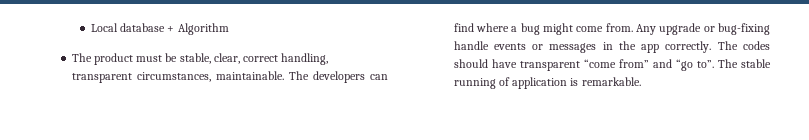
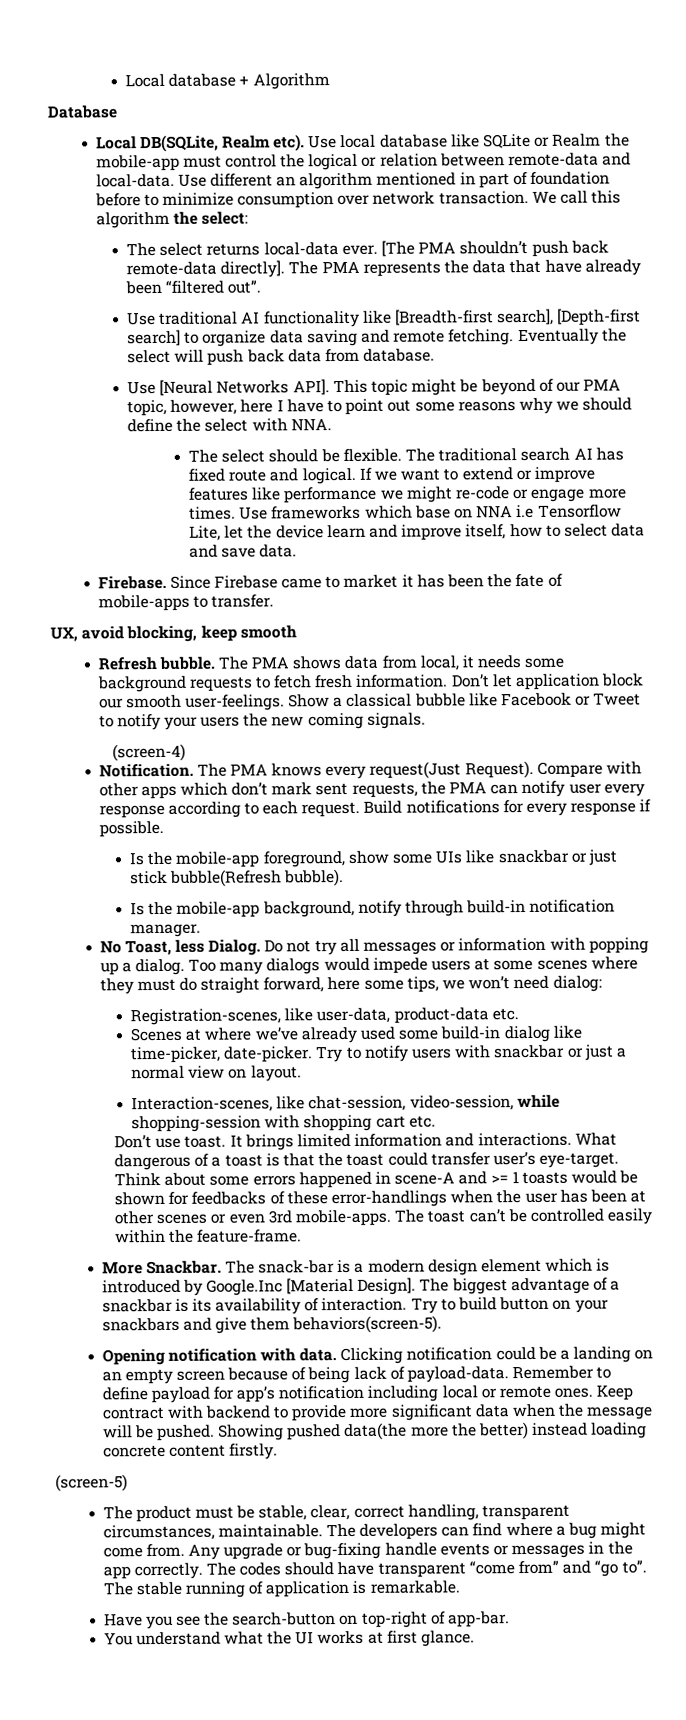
+ Database
+ Local DB(SQLite, Realm etc). Use local database like SQLite or Realm the mobile-app must control the logical or relation between remote-data and local-data. Use different an algorithm mentioned in part of foundation before to minimize consumption over network transaction. We call this algorithm the select:
+ The select returns local-data ever. [The PMA shouldn’t push back remote-data directly]. The PMA represents the data that have already been “filtered out”.
+ Use traditional AI functionality like [Breadth-first search], [Depth-first search] to organize data saving and remote fetching. Eventually the select will push back data from database.
+ Use [Neural Networks API]. This topic might be beyond of our PMA topic, however, here I have to point out some reasons why we should define the select with NNA.
+ The select should be flexible. The traditional search AI has fixed route and logical. If we want to extend or improve features like performance we might re-code or engage more times. Use frameworks which base on NNA i.e Tensorflow Lite, let the device learn and improve itself, how to select data and save data.
+ Firebase. Since Firebase came to market it has been the fate of mobile-apps to transfer.
+ UX, avoid blocking, keep smooth
+ Refresh bubble. The PMA shows data from local, it needs some background requests to fetch fresh information. Don’t let application block our smooth user-feelings. Show a classical bubble like Facebook or Tweet to notify your users the new coming signals.
+ (screen-4)
+ Notification. The PMA knows every request(Just Request). Compare with other apps which don’t mark sent requests, the PMA can notify user every response according to each request. Build notifications for every response if possible.
+ Is the mobile-app foreground, show some UIs like snackbar or just stick bubble(Refresh bubble).
+ Is the mobile-app background, notify through build-in notification manager.
+ No Toast, less Dialog. Do not try all messages or information with popping up a dialog. Too many dialogs would impede users at some scenes where they must do straight forward, here some tips, we won’t need dialog:
+ Registration-scenes, like user-data, product-data etc.
+ Scenes at where we’ve already used some build-in dialog like time-picker, date-picker. Try to notify users with snackbar or just a normal view on layout.
+ Interaction-scenes, like chat-session, video-session, while shopping-session with shopping cart etc.
+ Don’t use toast. It brings limited information and interactions. What dangerous of a toast is that the toast could transfer user’s eye-target. Think about some errors happened in scene-A and >= 1 toasts would be shown for feedbacks of these error-handlings when the user has been at other scenes or even 3rd mobile-apps. The toast can’t be controlled easily within the feature-frame.
+ More Snackbar. The snack-bar is a modern design element which is introduced by Google.Inc [Material Design]. The biggest advantage of a snackbar is its availability of interaction. Try to build button on your snackbars and give them behaviors(screen-5).
+ Opening notification with data. Clicking notification could be a landing on an empty screen because of being lack of payload-data. Remember to define payload for app’s notification including local or remote ones. Keep contract with backend to provide more significant data when the message will be pushed. Showing pushed data(the more the better) instead loading concrete content firstly.
+ (screen-5)
+ Have you see the search-button on top-right of app-bar.
+ You understand what the UI works at first glance.

